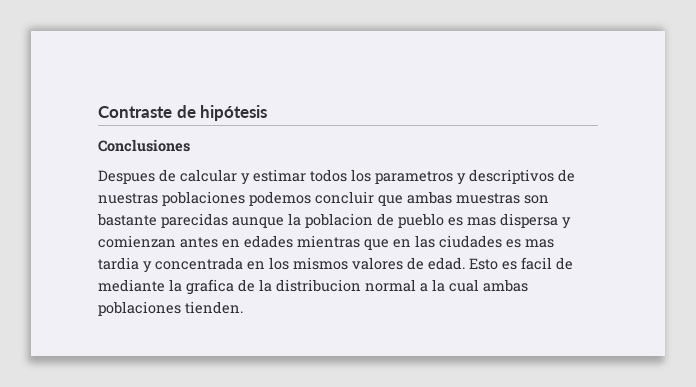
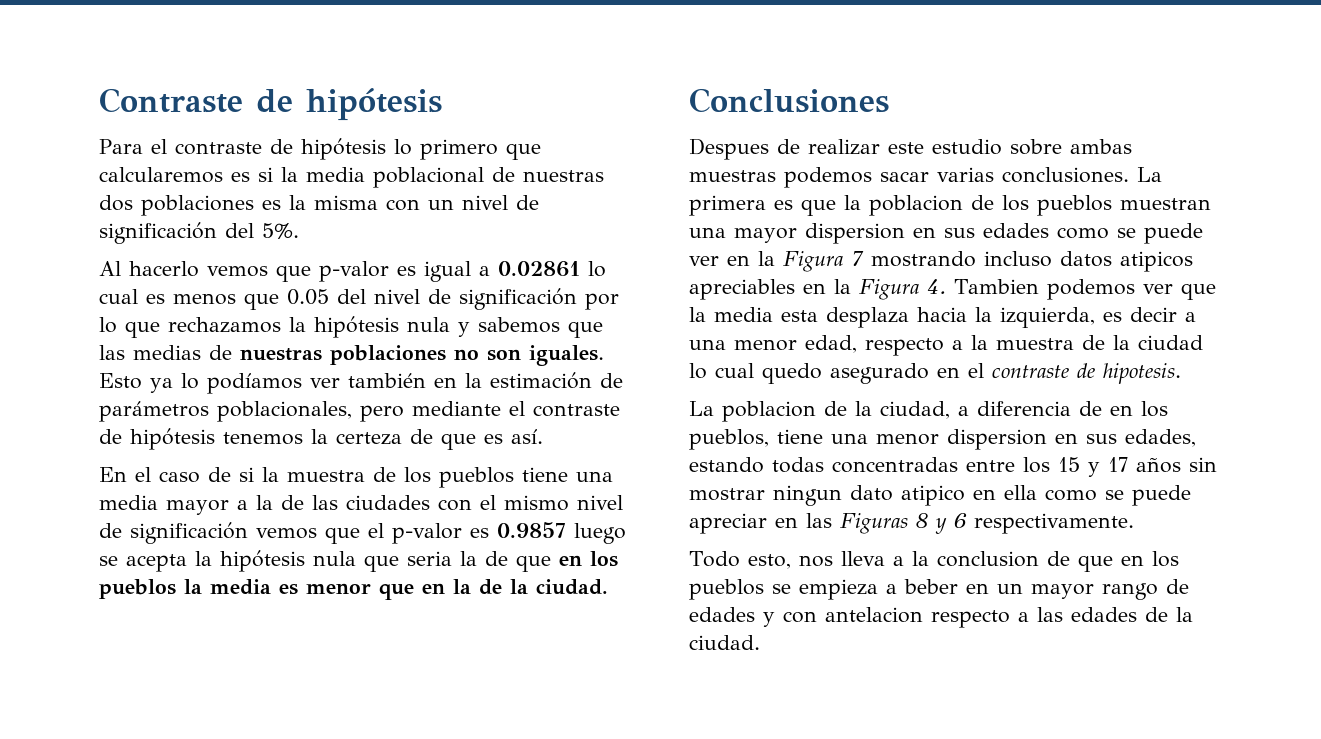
+ Para el contraste de hipótesis lo primero que calcularemos es si la media poblacional de nuestras dos poblaciones es la misma con un nivel de significación del 5%.
+ Al hacerlo vemos que p-valor es igual a 0.02861 lo cual es menos que 0.05 del nivel de significación por lo que rechazamos la hipótesis nula y sabemos que las medias de nuestras poblaciones no son iguales. Esto ya lo podíamos ver también en la estimación de parámetros poblacionales, pero mediante el contraste de hipótesis tenemos la certeza de que es así.
+ En el caso de si la muestra de los pueblos tiene una media mayor a la de las ciudades con el mismo nivel de significación vemos que el p-valor es 0.9857 luego se acepta la hipótesis nula que seria la de que en los pueblos la media es menor que en la de la ciudad.
  Conclusiones
- Despues de calcular y estimar todos los parametros y descriptivos de nuestras poblaciones podemos concluir que ambas muestras son bastante parecidas aunque la poblacion de pueblo es mas dispersa y comienzan antes en edades mientras que en las ciudades es mas tardia y concentrada en los mismos valores de edad. Esto es facil de mediante la grafica de la distribucion normal a la cual ambas poblaciones tienden.
+ Despues de realizar este estudio sobre ambas muestras podemos sacar varias conclusiones. La primera es que la poblacion de los pueblos muestran una mayor dispersion en sus edades como se puede ver en la Figura 7 mostrando incluso datos atipicos apreciables en la Figura 4. Tambien podemos ver que la media esta desplaza hacia la izquierda, es decir a una menor edad, respecto a la muestra de la ciudad lo cual quedo asegurado en el contraste de hipotesis.
+ La poblacion de la ciudad, a diferencia de en los pueblos, tiene una menor dispersion en sus edades, estando todas concentradas entre los 15 y 17 años sin mostrar ningun dato atipico en ella como se puede apreciar en las Figuras 8 y 6 respectivamente.
+ Todo esto, nos lleva a la conclusion de que en los pueblos se empieza a beber en un mayor rango de edades y con antelacion respecto a las edades de la ciudad.

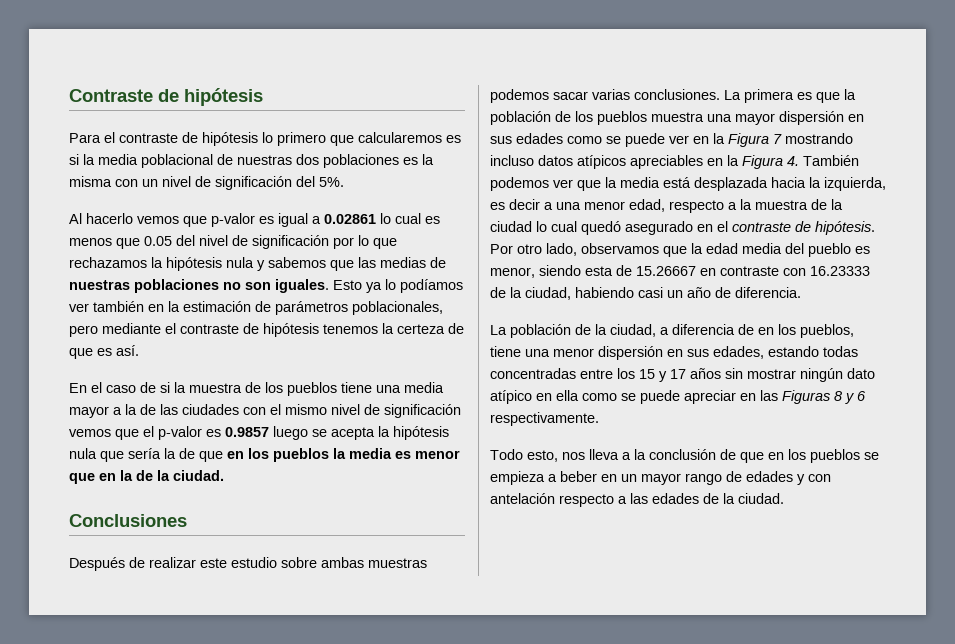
- En el caso de si la muestra de los pueblos tiene una media mayor a la de las ciudades con el mismo nivel de significación vemos que el p-valor es 0.9857 luego se acepta la hipótesis nula que seria la de que en los pueblos la media es menor que en la de la ciudad.
+ En el caso de si la muestra de los pueblos tiene una media mayor a la de las ciudades con el mismo nivel de significación vemos que el p-valor es 0.9857 luego se acepta la hipótesis nula que sería la de que en los pueblos la media es menor que en la de la ciudad.
- Despues de realizar este estudio sobre ambas muestras podemos sacar varias conclusiones.
+ Después de realizar este estudio sobre ambas muestras podemos sacar varias conclusiones.
- La primera es que la poblacion de los pueblos muestran una mayor dispersion en sus edades como se puede ver en la Figura 7 mostrando incluso datos atipicos apreciables en la Figura 4. Tambien podemos ver que la media esta desplaza hacia la izquierda, es decir a una menor edad, respecto a la muestra de la ciudad lo cual quedo asegurado en el contraste de hipotesis.
- La poblacion de la ciudad, a diferencia de en los pueblos, tiene una menor dispersion en sus edades, estando todas concentradas entre los 15 y 17 años sin mostrar ningun dato atipico en ella como se puede apreciar en las Figuras 8 y 6 respectivamente.
+ La primera es que la población de los pueblos muestra una mayor dispersión en sus edades como se puede ver en la Figura 7 mostrando incluso datos atípicos apreciables en la Figura 4. También podemos ver que la media está desplazada hacia la izquierda, es decir a una menor edad, respecto a la muestra de la ciudad lo cual quedó asegurado en el contraste de hipótesis. Por otro lado, observamos que la edad media del pueblo es menor, siendo esta de 15.26667 en contraste con 16.23333 de la ciudad, habiendo casi un año de diferencia.
+ La población de la ciudad, a diferencia de en los pueblos, tiene una menor dispersión en sus edades, estando todas concentradas entre los 15 y 17 años sin mostrar ningún dato atípico en ella como se puede apreciar en las Figuras 8 y 6 respectivamente.
- Todo esto, nos lleva a la conclusion de que en los pueblos se empieza a beber en un mayor rango de edades y con antelacion respecto a las edades de la ciudad.
+ Todo esto, nos lleva a la conclusión de que en los pueblos se empieza a beber en un mayor rango de edades y con antelación respecto a las edades de la ciudad.

